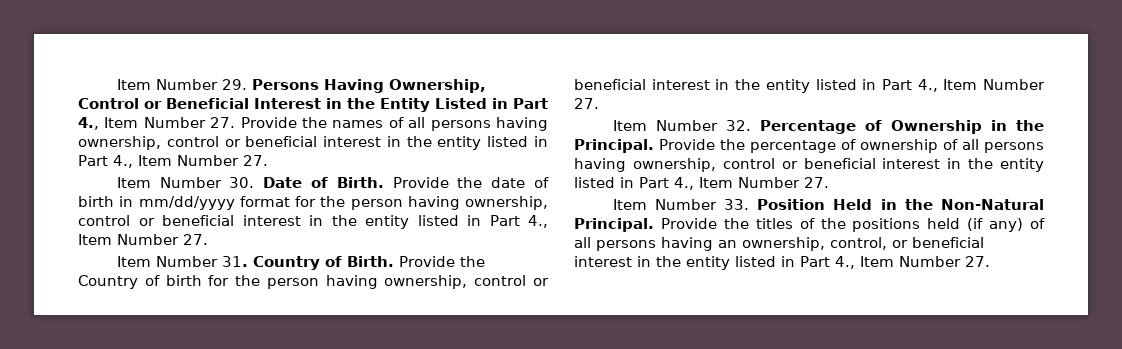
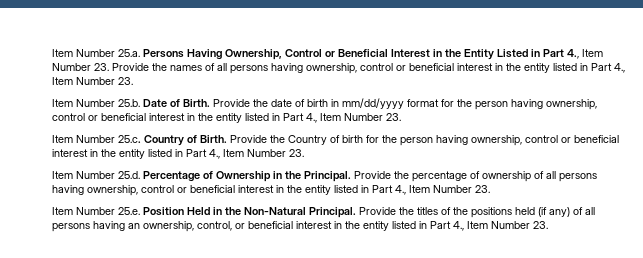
- Item Number 29. Persons Having Ownership, Control or Beneficial Interest in the Entity Listed in Part 4., Item Number 27. Provide the names of all persons having ownership, control or beneficial interest in the entity listed in Part 4., Item Number 27.
- Item Number 30. Date of Birth.
+ Item Number 25.a. Persons Having Ownership, Control or Beneficial Interest in the Entity Listed in Part 4., Item Number 23. Provide the names of all persons having ownership, control or beneficial interest in the entity listed in Part 4., Item Number 23.
+ Item Number 25.b. Date of Birth.
- Provide the date of birth in mm/dd/yyyy format for the person having ownership, control or beneficial interest in the entity listed in Part 4., Item Number 27.
- Item Number 31. Country of Birth.
+ Provide the date of birth in mm/dd/yyyy format for the person having ownership, control or beneficial interest in the entity listed in Part 4., Item Number 23.
+ Item Number 25.c. Country of Birth.
- Provide the Country of birth for the person having ownership, control or beneficial interest in the entity listed in Part 4., Item Number 27.
- Item Number 32. Percentage of Ownership in the Principal.
+ Provide the Country of birth for the person having ownership, control or beneficial interest in the entity listed in Part 4., Item Number 23.
+ Item Number 25.d. Percentage of Ownership in the Principal.
- Provide the percentage of ownership of all persons having ownership, control or beneficial interest in the entity listed in Part 4., Item Number 27.
- Item Number 33. Position Held in the Non-Natural Principal.
+ Provide the percentage of ownership of all persons having ownership, control or beneficial interest in the entity listed in Part 4., Item Number 23.
+ Item Number 25.e. Position Held in the Non-Natural Principal.
- Provide the titles of the positions held (if any) of all persons having an ownership, control, or beneficial interest in the entity listed in Part 4., Item Number 27.
+ Provide the titles of the positions held (if any) of all persons having an ownership, control, or beneficial interest in the entity listed in Part 4., Item Number 23.

